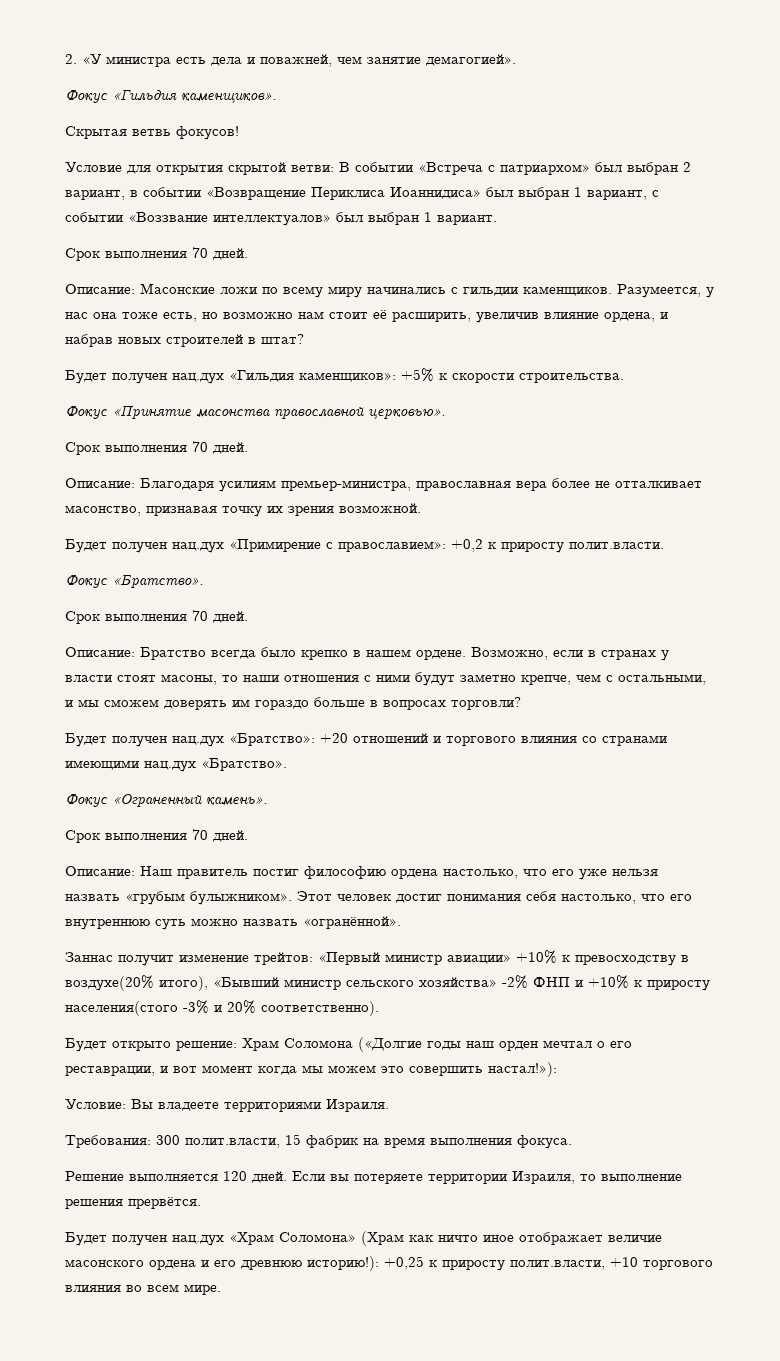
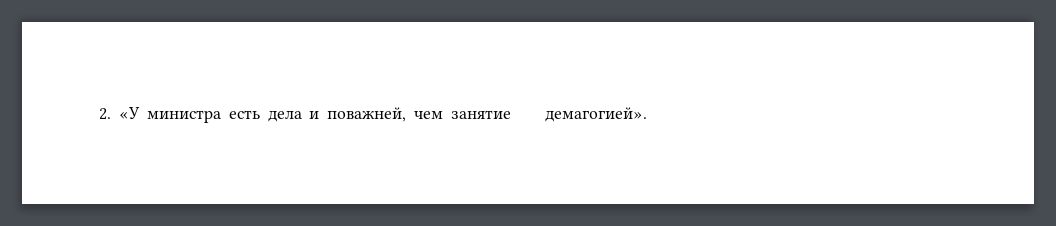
- Фокус «Гильдия каменщиков».
- Скрытая ветвь фокусов!
- Условие для открытия скрытой ветви: В событии «Встреча с патриархом» был выбран 2 вариант, в событии «Возвращение Периклиса Иоаннидиса» был выбран 1 вариант, с событии «Воззвание интеллектуалов» был выбран 1 вариант.
- Срок выполнения 70 дней.
- Описание: Масонские ложи по всему миру начинались с гильдии каменщиков. Разумеется, у нас она тоже есть, но возможно нам стоит её расширить, увеличив влияние ордена, и набрав новых строителей в штат?
- Будет получен нац.дух «Гильдия каменщиков»: +5% к скорости строительства.
- Фокус «Принятие масонства православной церковью».
- Срок выполнения 70 дней.
- Описание: Благодаря усилиям премьер-министра, православная вера более не отталкивает масонство, признавая точку их зрения возможной.
- Будет получен нац.дух «Примирение с православием»: +0,2 к приросту полит.власти.
- Фокус «Братство».
- Срок выполнения 70 дней.
- Описание: Братство всегда было крепко в нашем ордене. Возможно, если в странах у власти стоят масоны, то наши отношения с ними будут заметно крепче, чем с остальными, и мы сможем доверять им гораздо больше в вопросах торговли?
- Будет получен нац.дух «Братство»: +20 отношений и торгового влияния со странами имеющими нац.дух «Братство».
- Фокус «Ограненный камень».
- Срок выполнения 70 дней.
- Описание: Наш правитель постиг философию ордена настолько, что его уже нельзя назвать «грубым булыжником». Этот человек достиг понимания себя настолько, что его внутреннюю суть можно назвать «огранённой».
- Заннас получит изменение трейтов: «Первый министр авиации» +10% к превосходству в воздухе(20% итого), «Бывший министр сельского хозяйства» -2% ФНП и +10% к приросту населения(стого -3% и 20% соответственно).
- Будет открыто решение: Храм Соломона («Долгие годы наш орден мечтал о его реставрации, и вот момент когда мы можем это совершить настал!»):
- Условие: Вы владеете территориями Израиля.
- Требования: 300 полит.власти, 15 фабрик на время выполнения фокуса.
- Решение выполняется 120 дней. Если вы потеряете территории Израиля, то выполнение решения прервётся.
- Будет получен нац.дух «Храм Соломона» (Храм как ничто иное отображает величие масонского ордена и его древнюю историю!): +0,25 к приросту полит.власти, +10 торгового влияния во всем мире.

